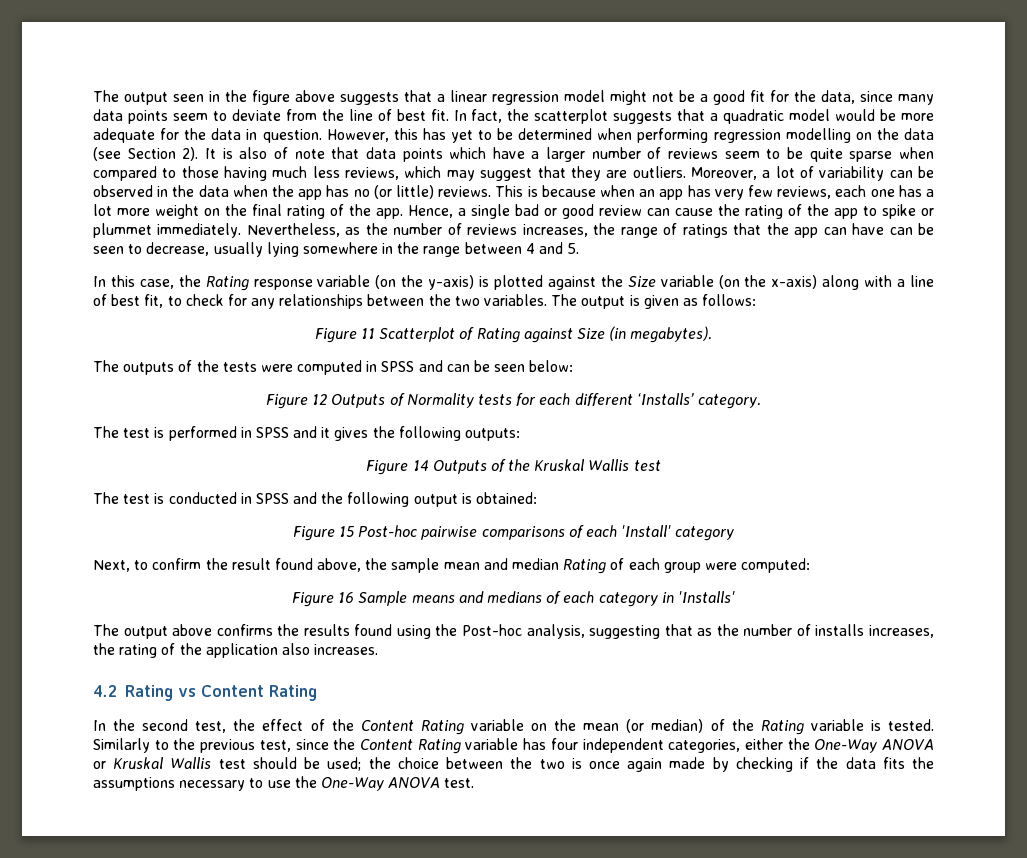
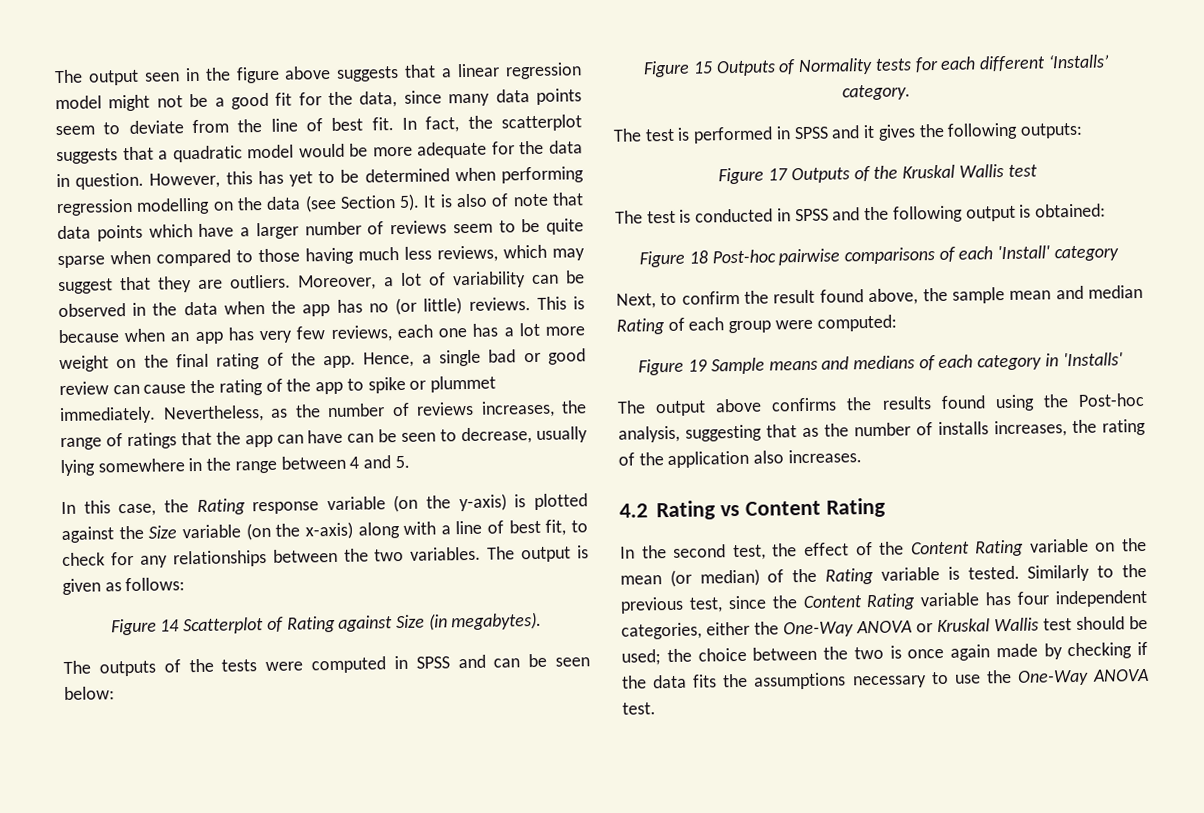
- However, this has yet to be determined when performing regression modelling on the data (see Section 2).
+ However, this has yet to be determined when performing regression modelling on the data (see Section 5).
- Figure 11 Scatterplot of Rating against Size (in megabytes).
+ Figure 14 Scatterplot of Rating against Size (in megabytes).
- Figure 12 Outputs of Normality tests for each different ‘Installs’ category.
+ Figure 15 Outputs of Normality tests for each different ‘Installs’ category.
- Figure 14 Outputs of the Kruskal Wallis test
+ Figure 17 Outputs of the Kruskal Wallis test
- Figure 15 Post-hoc pairwise comparisons of each 'Install' category
+ Figure 18 Post-hoc pairwise comparisons of each 'Install' category
- Figure 16 Sample means and medians of each category in 'Installs'
+ Figure 19 Sample means and medians of each category in 'Installs'

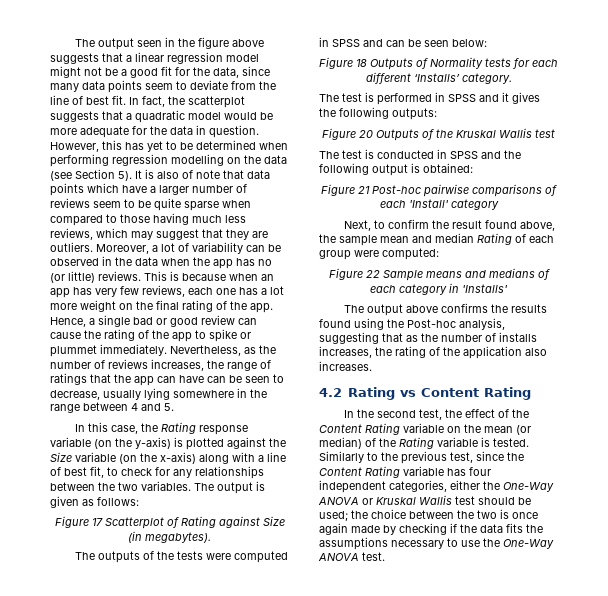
- Figure 14 Scatterplot of Rating against Size (in megabytes).
+ Figure 17 Scatterplot of Rating against Size (in megabytes).
- Figure 15 Outputs of Normality tests for each different ‘Installs’ category.
+ Figure 18 Outputs of Normality tests for each different ‘Installs’ category.
- Figure 17 Outputs of the Kruskal Wallis test
+ Figure 20 Outputs of the Kruskal Wallis test
- Figure 18 Post-hoc pairwise comparisons of each 'Install' category
+ Figure 21 Post-hoc pairwise comparisons of each 'Install' category
- Figure 19 Sample means and medians of each category in 'Installs'
+ Figure 22 Sample means and medians of each category in 'Installs'

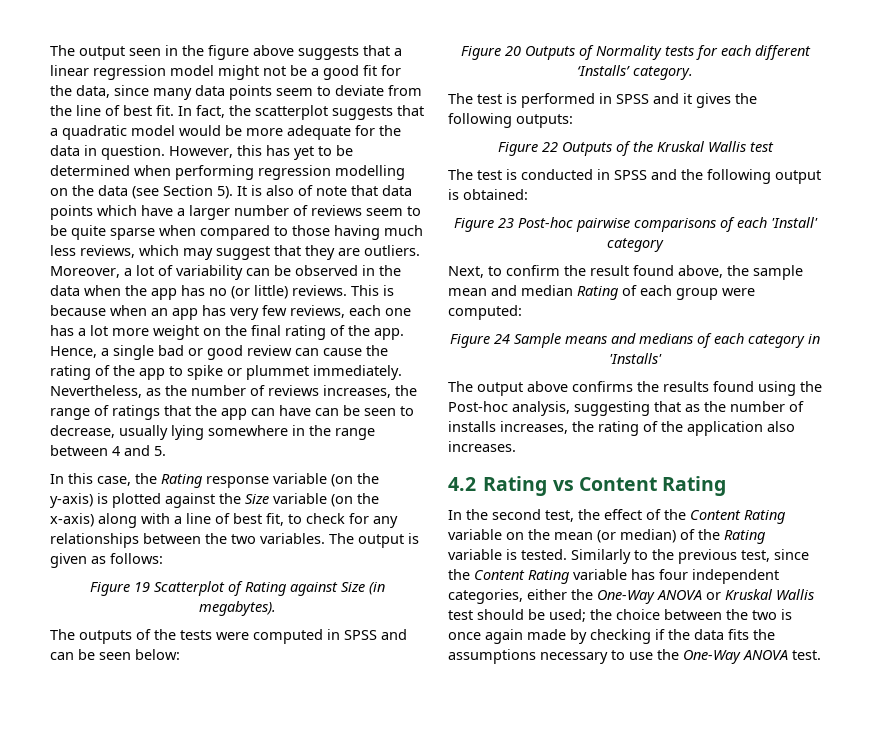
- Figure 17 Scatterplot of Rating against Size (in megabytes).
+ Figure 19 Scatterplot of Rating against Size (in megabytes).
- Figure 18 Outputs of Normality tests for each different ‘Installs’ category.
+ Figure 20 Outputs of Normality tests for each different ‘Installs’ category.
- Figure 20 Outputs of the Kruskal Wallis test
+ Figure 22 Outputs of the Kruskal Wallis test
- Figure 21 Post-hoc pairwise comparisons of each 'Install' category
+ Figure 23 Post-hoc pairwise comparisons of each 'Install' category
- Figure 22 Sample means and medians of each category in 'Installs'
+ Figure 24 Sample means and medians of each category in 'Installs'

